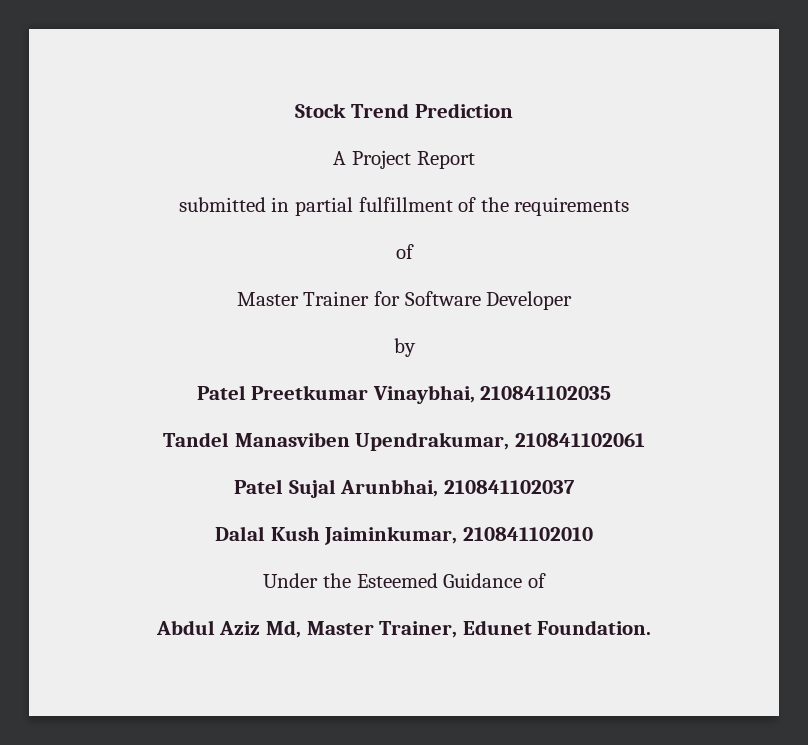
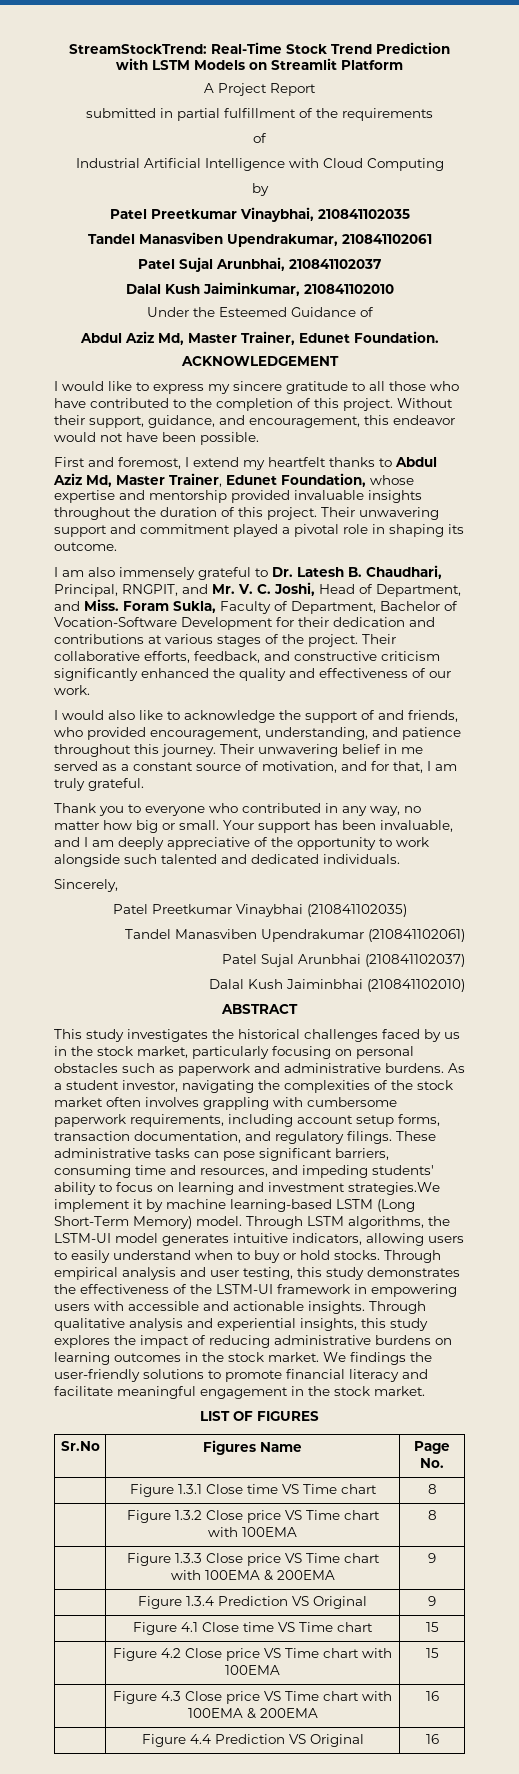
- Stock Trend Prediction
+ StreamStockTrend: Real-Time Stock Trend Prediction with LSTM Models on Streamlit Platform
- Master Trainer for Software Developer
+ Industrial Artificial Intelligence with Cloud Computing
+ ACKNOWLEDGEMENT
+ I would like to express my sincere gratitude to all those who have contributed to the completion of this project. Without their support, guidance, and encouragement, this endeavor would not have been possible.
+ First and foremost, I extend my heartfelt thanks to Abdul Aziz Md, Master Trainer, Edunet Foundation, whose expertise and mentorship provided invaluable insights throughout the duration of this project. Their unwavering support and commitment played a pivotal role in shaping its outcome.
+ I am also immensely grateful to Dr. Latesh B. Chaudhari, Principal, RNGPIT, and Mr. V. C. Joshi, Head of Department, and Miss. Foram Sukla, Faculty of Department, Bachelor of Vocation-Software Development for their dedication and contributions at various stages of the project. Their collaborative efforts, feedback, and constructive criticism significantly enhanced the quality and effectiveness of our work.
+ I would also like to acknowledge the support of and friends, who provided encouragement, understanding, and patience throughout this journey. Their unwavering belief in me served as a constant source of motivation, and for that, I am truly grateful.
+ Thank you to everyone who contributed in any way, no matter how big or small. Your support has been invaluable, and I am deeply appreciative of the opportunity to work alongside such talented and dedicated individuals.
+ Sincerely,
+ Patel Preetkumar Vinaybhai (210841102035)
+ Tandel Manasviben Upendrakumar (210841102061)
+ Patel Sujal Arunbhai (210841102037)
+ Dalal Kush Jaiminbhai (210841102010)
+ ABSTRACT
+ This study investigates the historical challenges faced by us in the stock market, particularly focusing on personal obstacles such as paperwork and administrative burdens. As a student investor, navigating the complexities of the stock market often involves grappling with cumbersome paperwork requirements, including account setup forms, transaction documentation, and regulatory filings. These administrative tasks can pose significant barriers, consuming time and resources, and impeding students' ability to focus on learning and investment strategies.We implement it by machine learning-based LSTM (Long Short-Term Memory) model. Through LSTM algorithms, the LSTM-UI model generates intuitive indicators, allowing users to easily understand when to buy or hold stocks. Through empirical analysis and user testing, this study demonstrates the effectiveness of the LSTM-UI framework in empowering users with accessible and actionable insights. Through qualitative analysis and experiential insights, this study explores the impact of reducing administrative burdens on learning outcomes in the stock market. We findings the user-friendly solutions to promote financial literacy and facilitate meaningful engagement in the stock market.
+ LIST OF FIGURES
+ Sr.No | Figures Name | Page No.
+ | Figure 1.3.1 Close time VS Time chart | 8
+ | Figure 1.3.2 Close price VS Time chart with 100EMA | 8
+ | Figure 1.3.3 Close price VS Time chart with 100EMA & 200EMA | 9
+ | Figure 1.3.4 Prediction VS Original | 9
+ | Figure 4.1 Close time VS Time chart | 15
+ | Figure 4.2 Close price VS Time chart with 100EMA | 15
+ | Figure 4.3 Close price VS Time chart with 100EMA & 200EMA | 16
+ | Figure 4.4 Prediction VS Original | 16

